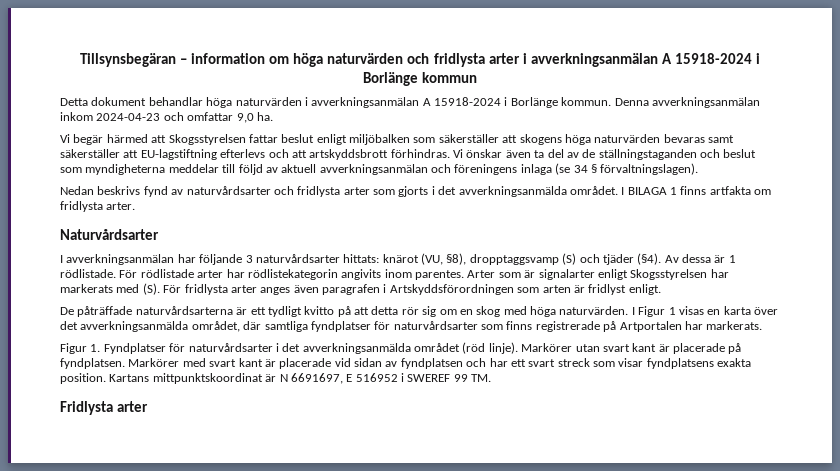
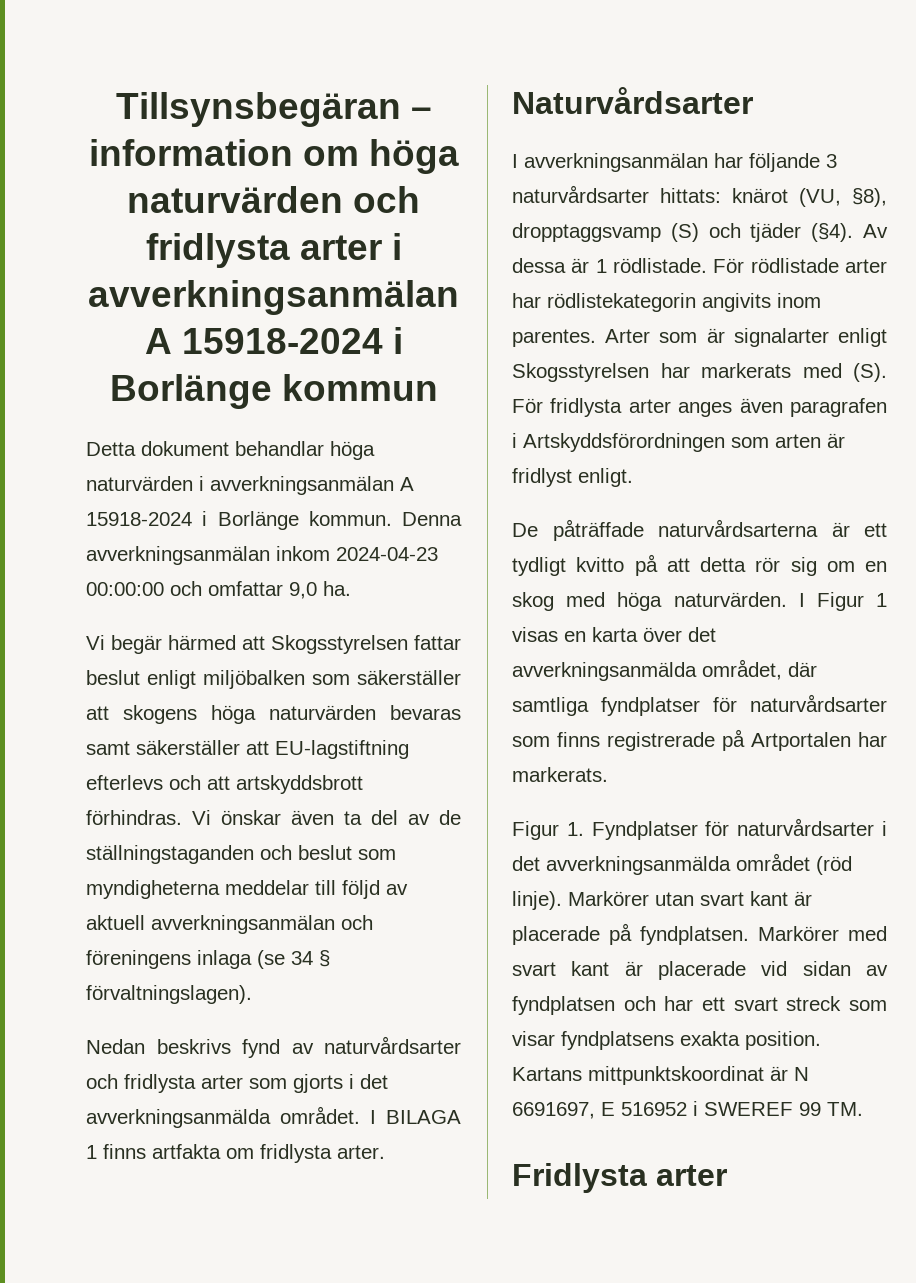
- Denna avverkningsanmälan inkom 2024-04-23 och omfattar 9,0 ha.
+ Denna avverkningsanmälan inkom 2024-04-23 00:00:00 och omfattar 9,0 ha.

